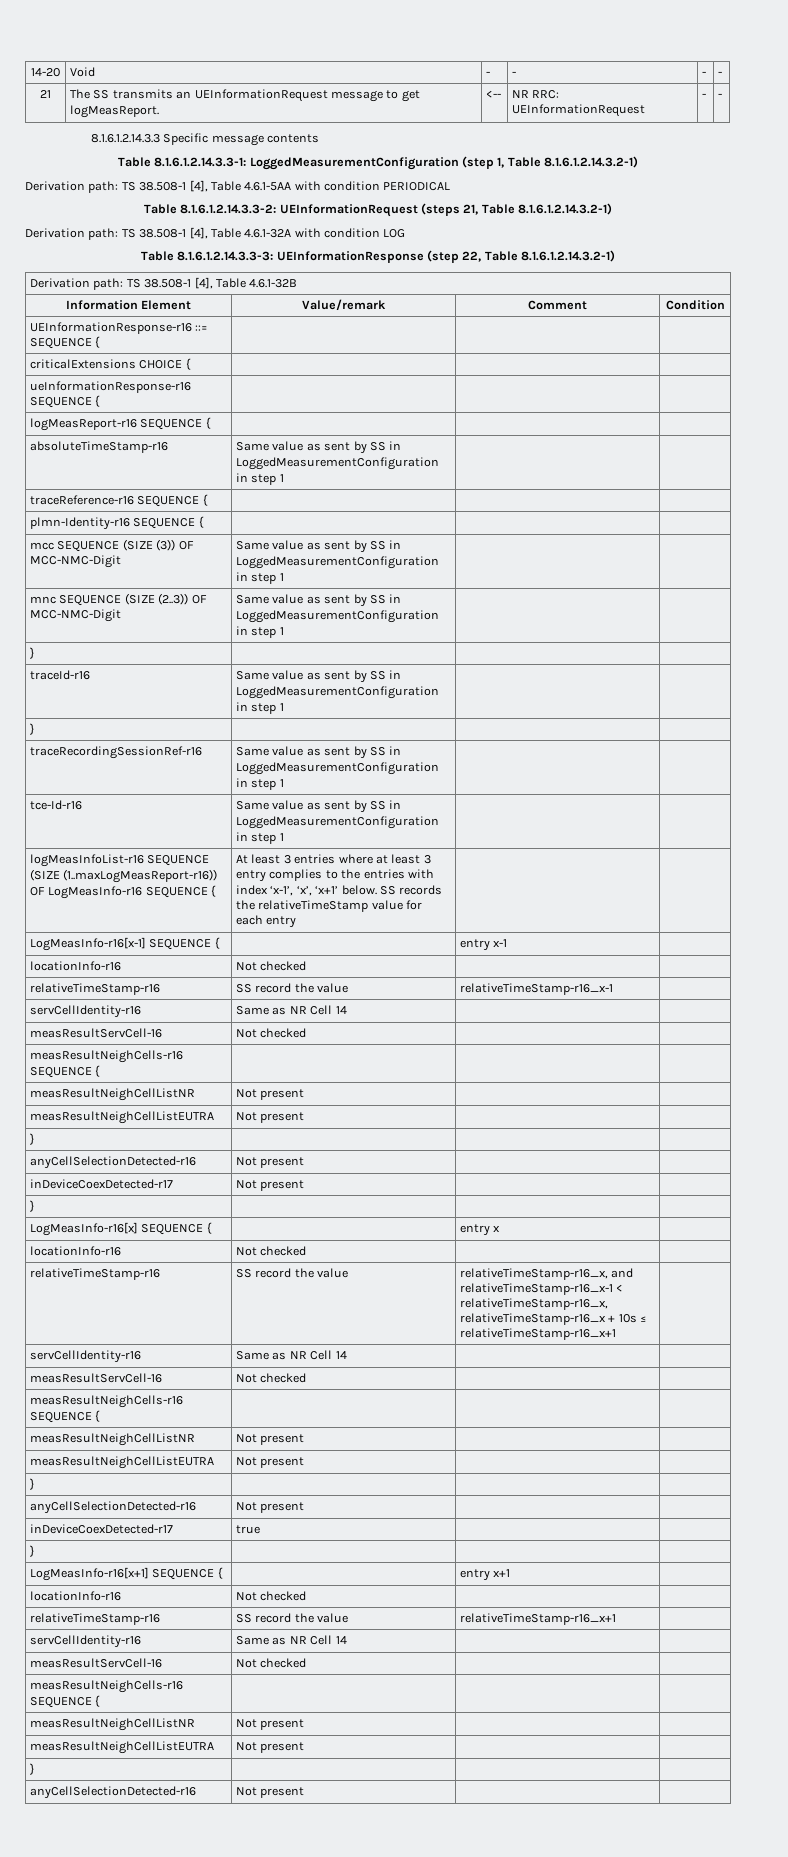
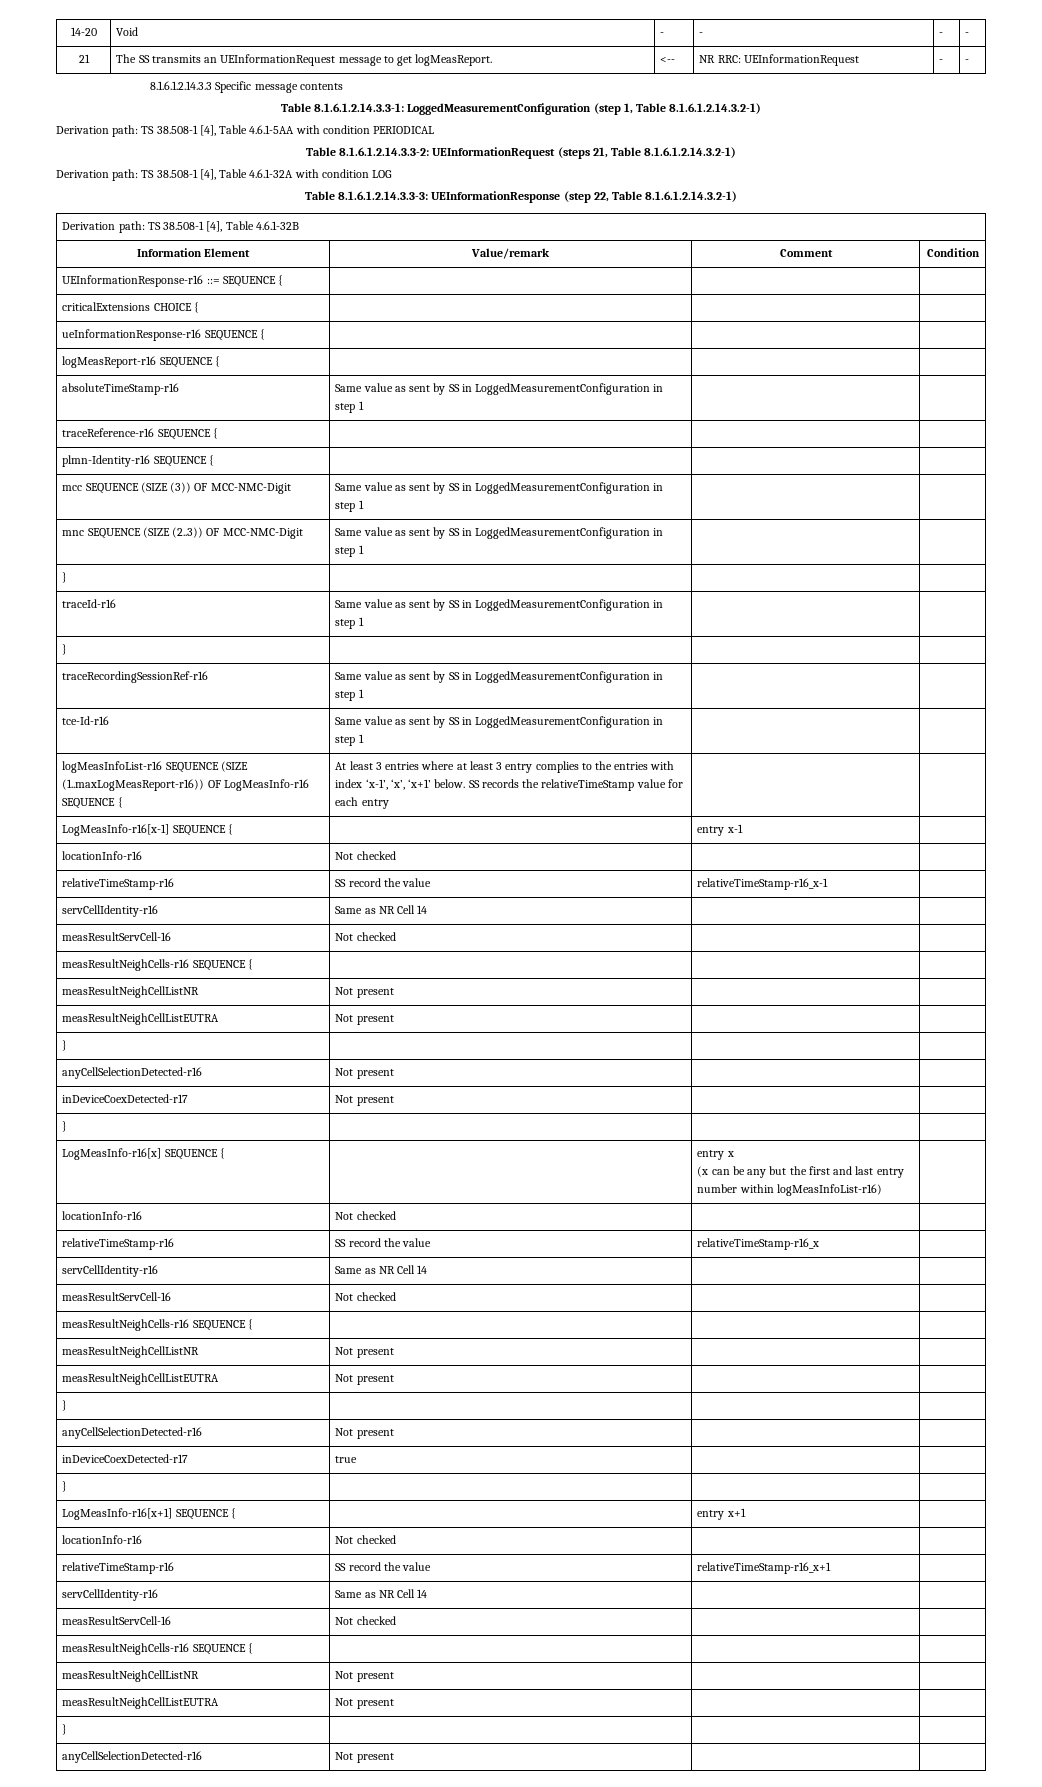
- LogMeasInfo-r16[x] SEQUENCE { | | entry x |
+ LogMeasInfo-r16[x] SEQUENCE { | | entry x
+ (x can be any but the first and last entry number within logMeasInfoList-r16) |
  locationInfo-r16 | Not checked | |
- relativeTimeStamp-r16 | SS record the value | relativeTimeStamp-r16_x, and relativeTimeStamp-r16_x-1 < relativeTimeStamp-r16_x, relativeTimeStamp-r16_x + 10s ≤ relativeTimeStamp-r16_x+1 |
+ relativeTimeStamp-r16 | SS record the value | relativeTimeStamp-r16_x |

